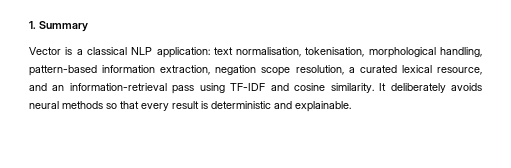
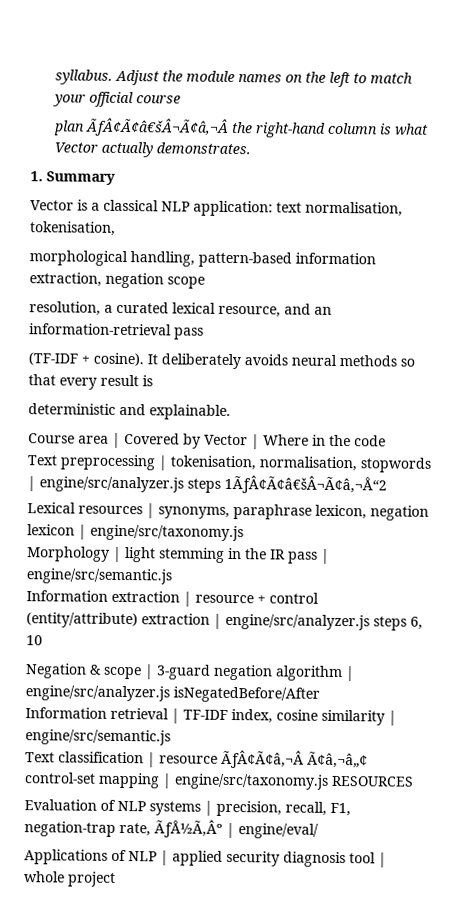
+ syllabus. Adjust the module names on the left to match your official course
+ plan ÃƒÂ¢Ã¢â€šÂ¬Ã¢â‚¬Â the right-hand column is what Vector actually demonstrates.
- Vector is a classical NLP application: text normalisation, tokenisation, morphological handling, pattern-based information extraction, negation scope resolution, a curated lexical resource, and an information-retrieval pass using TF-IDF and cosine similarity.
+ Vector is a classical NLP application: text normalisation, tokenisation,
+ morphological handling, pattern-based information extraction, negation scope
+ resolution, a curated lexical resource, and an information-retrieval pass
+ (TF-IDF + cosine).
- It deliberately avoids neural methods so that every result is deterministic and explainable.
+ It deliberately avoids neural methods so that every result is
+ deterministic and explainable.
+ Course area | Covered by Vector | Where in the code
+ Text preprocessing | tokenisation, normalisation, stopwords | engine/src/analyzer.js steps 1ÃƒÂ¢Ã¢â€šÂ¬Ã¢â‚¬Å“2
+ Lexical resources | synonyms, paraphrase lexicon, negation lexicon | engine/src/taxonomy.js
+ Morphology | light stemming in the IR pass | engine/src/semantic.js
+ Information extraction | resource + control (entity/attribute) extraction | engine/src/analyzer.js steps 6, 10
+ Negation & scope | 3-guard negation algorithm | engine/src/analyzer.js isNegatedBefore/After
+ Information retrieval | TF-IDF index, cosine similarity | engine/src/semantic.js
+ Text classification | resource ÃƒÂ¢Ã¢â‚¬Â Ã¢â‚¬â„¢ control-set mapping | engine/src/taxonomy.js RESOURCES
+ Evaluation of NLP systems | precision, recall, F1, negation-trap rate, ÃƒÅ½Ã‚Âº | engine/eval/
+ Applications of NLP | applied security diagnosis tool | whole project

